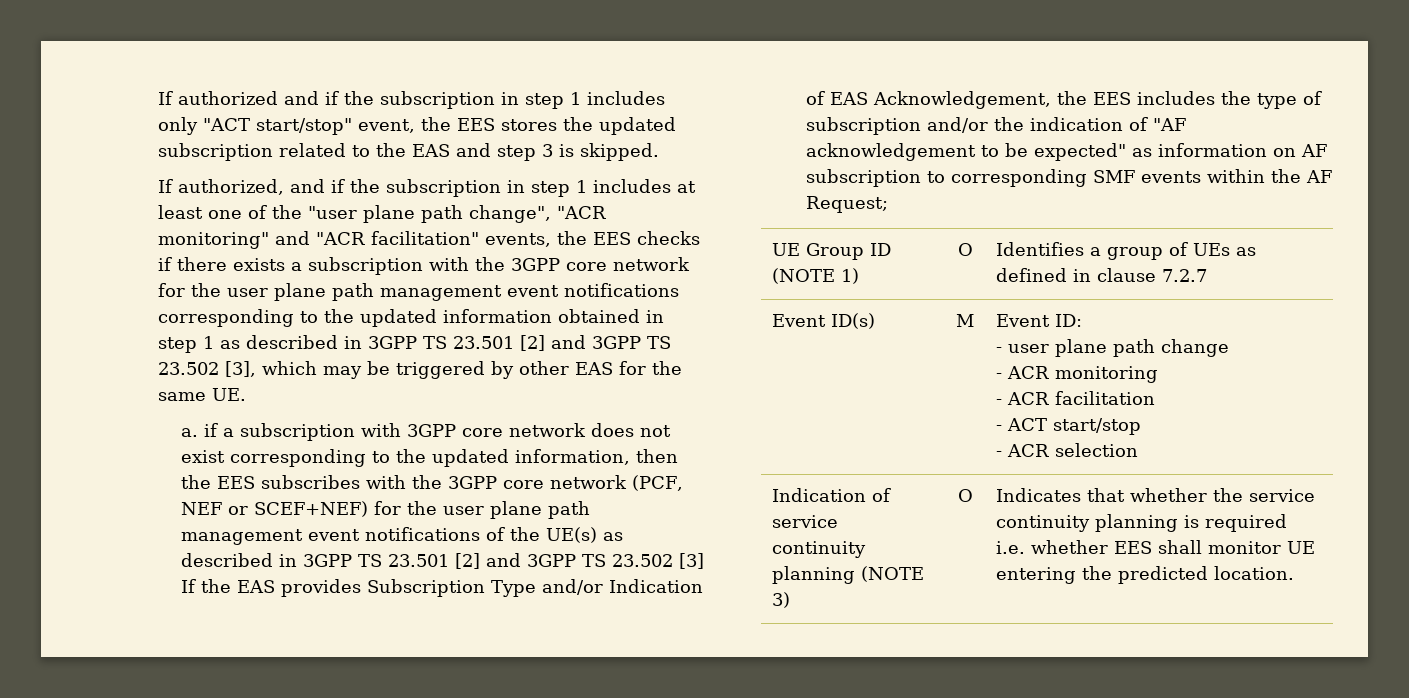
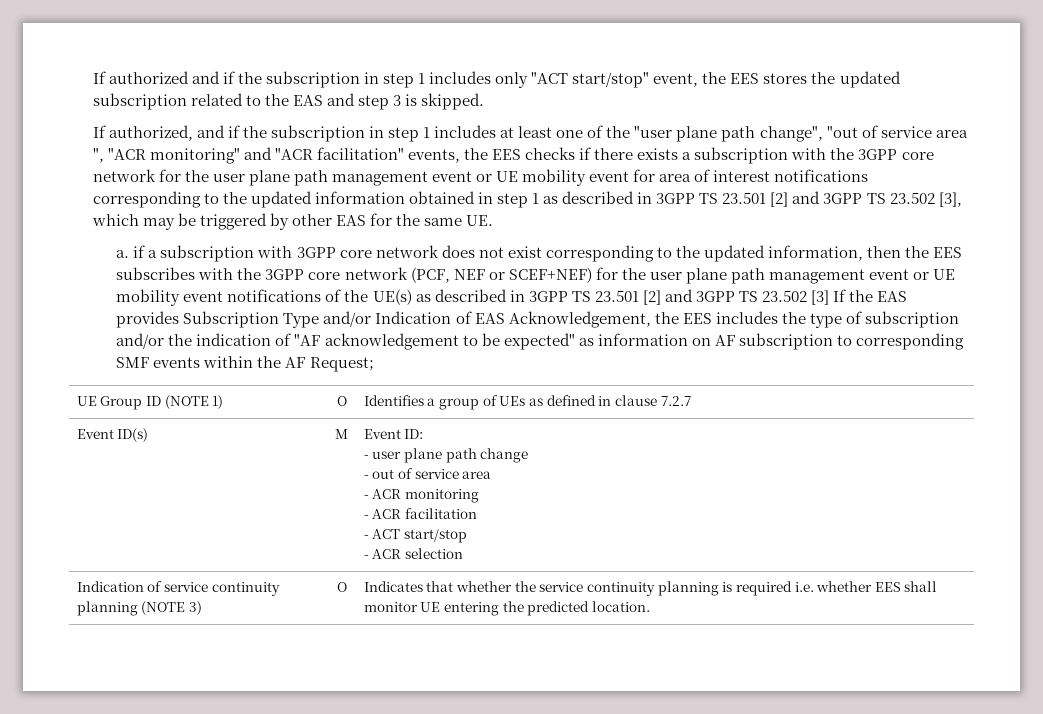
- If authorized, and if the subscription in step 1 includes at least one of the "user plane path change", "ACR monitoring" and "ACR facilitation" events, the EES checks if there exists a subscription with the 3GPP core network for the user plane path management event notifications corresponding to the updated information obtained in step 1 as described in 3GPP TS 23.501 [2] and 3GPP TS 23.502 [3], which may be triggered by other EAS for the same UE.
+ If authorized, and if the subscription in step 1 includes at least one of the "user plane path change", "out of service area ", "ACR monitoring" and "ACR facilitation" events, the EES checks if there exists a subscription with the 3GPP core network for the user plane path management event or UE mobility event for area of interest notifications corresponding to the updated information obtained in step 1 as described in 3GPP TS 23.501 [2] and 3GPP TS 23.502 [3], which may be triggered by other EAS for the same UE.
- a. if a subscription with 3GPP core network does not exist corresponding to the updated information, then the EES subscribes with the 3GPP core network (PCF, NEF or SCEF+NEF) for the user plane path management event notifications of the UE(s) as described in 3GPP TS 23.501 [2] and 3GPP TS 23.502 [3] If the EAS provides Subscription Type and/or Indication of EAS Acknowledgement, the EES includes the type of subscription and/or the indication of "AF acknowledgement to be expected" as information on AF subscription to corresponding SMF events within the AF Request;
+ a. if a subscription with 3GPP core network does not exist corresponding to the updated information, then the EES subscribes with the 3GPP core network (PCF, NEF or SCEF+NEF) for the user plane path management event or UE mobility event notifications of the UE(s) as described in 3GPP TS 23.501 [2] and 3GPP TS 23.502 [3] If the EAS provides Subscription Type and/or Indication of EAS Acknowledgement, the EES includes the type of subscription and/or the indication of "AF acknowledgement to be expected" as information on AF subscription to corresponding SMF events within the AF Request;
  Event ID(s) | M | Event ID:
  - user plane path change
+ - out of service area

